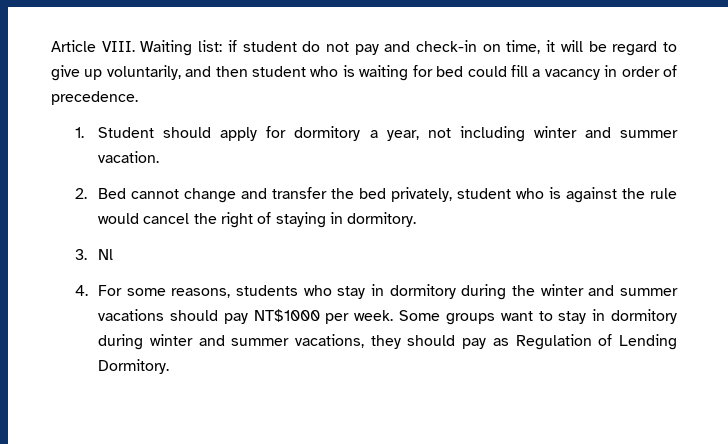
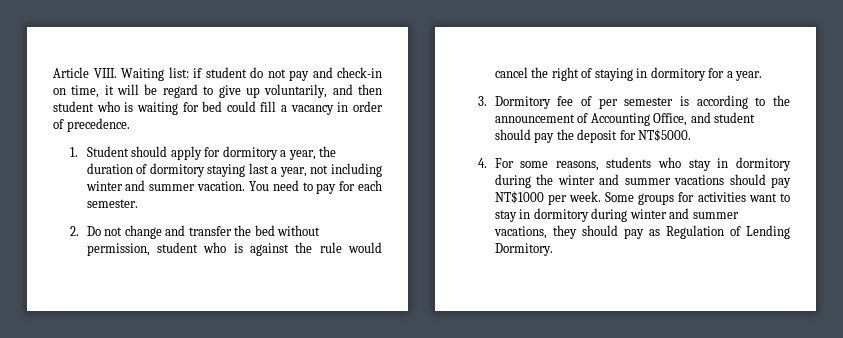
- 1. Student should apply for dormitory a year, not including winter and summer vacation.
+ 1. Student should apply for dormitory a year, the duration of dormitory staying last a year, not including winter and summer vacation. You need to pay for each semester.
- 2. Bed cannot change and transfer the bed privately, student who is against the rule would cancel the right of staying in dormitory.
- 3. Nl
+ 2. Do not change and transfer the bed without permission, student who is against the rule would cancel the right of staying in dormitory for a year.
+ 3. Dormitory fee of per semester is according to the announcement of Accounting Office, and student should pay the deposit for NT$5000.
- Some groups want to stay in dormitory during winter and summer vacations, they should pay as Regulation of Lending Dormitory.
+ Some groups for activities want to stay in dormitory during winter and summer vacations, they should pay as Regulation of Lending Dormitory.

